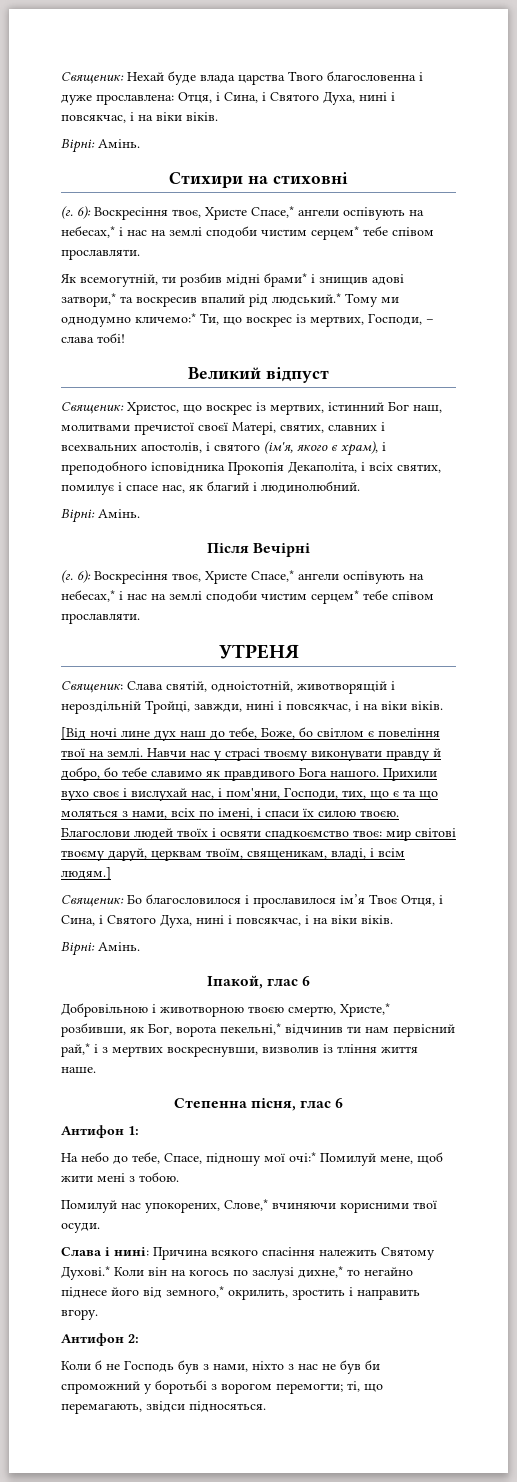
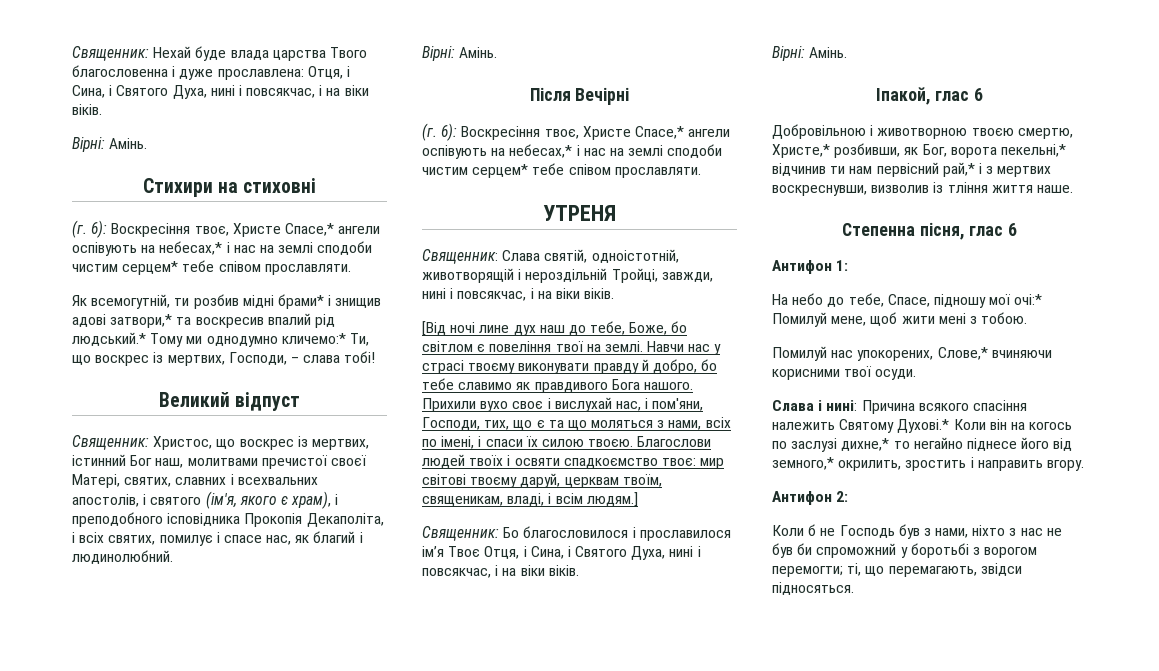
- Священик: Нехай буде влада царства Твого благословенна і дуже прославлена: Отця, і Сина, і Святого Духа, нині і повсякчас, і на віки віків.
+ Священник: Нехай буде влада царства Твого благословенна і дуже прославлена: Отця, і Сина, і Святого Духа, нині і повсякчас, і на віки віків.
- Священик: Христос, що воскрес із мертвих, істинний Бог наш, молитвами пречистої своєї Матері, святих, славних і всехвальних апостолів, і святого (ім'я, якого є храм), і преподобного ісповідника Прокопія Декаполіта, і всіх святих, помилує і спасе нас, як благий і людинолюбний.
+ Священник: Христос, що воскрес із мертвих, істинний Бог наш, молитвами пречистої своєї Матері, святих, славних і всехвальних апостолів, і святого (ім'я, якого є храм), і преподобного ісповідника Прокопія Декаполіта, і всіх святих, помилує і спасе нас, як благий і людинолюбний.
- Священик: Слава святій, одноістотній, животворящій і нероздільній Тройці, завжди, нині і повсякчас, і на віки віків.
+ Священник: Слава святій, одноістотній, животворящій і нероздільній Тройці, завжди, нині і повсякчас, і на віки віків.
- Священик: Бо благословилося і прославилося ім’я Твоє Отця, і Сина, і Святого Духа, нині і повсякчас, і на віки віків.
+ Священник: Бо благословилося і прославилося ім’я Твоє Отця, і Сина, і Святого Духа, нині і повсякчас, і на віки віків.

